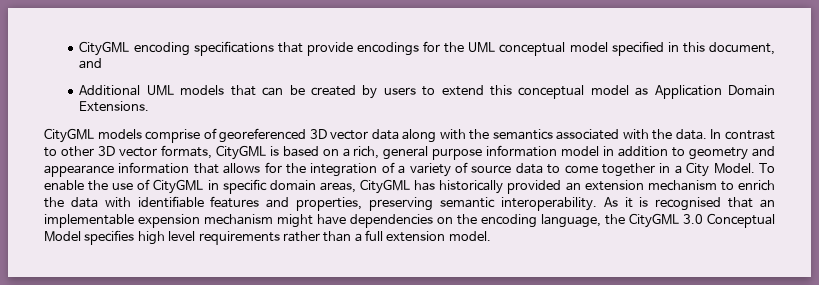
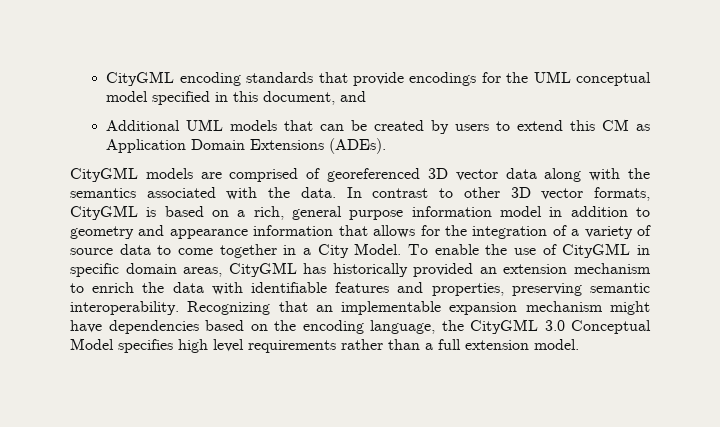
- CityGML encoding specifications that provide encodings for the UML conceptual model specified in this document, and
+ CityGML encoding standards that provide encodings for the UML conceptual model specified in this document, and
- Additional UML models that can be created by users to extend this conceptual model as Application Domain Extensions.
+ Additional UML models that can be created by users to extend this CM as Application Domain Extensions (ADEs).
- CityGML models comprise of georeferenced 3D vector data along with the semantics associated with the data.
+ CityGML models are comprised of georeferenced 3D vector data along with the semantics associated with the data.
- As it is recognised that an implementable expension mechanism might have dependencies on the encoding language, the CityGML 3.0 Conceptual Model specifies high level requirements rather than a full extension model.
+ Recognizing that an implementable expansion mechanism might have dependencies based on the encoding language, the CityGML 3.0 Conceptual Model specifies high level requirements rather than a full extension model.

